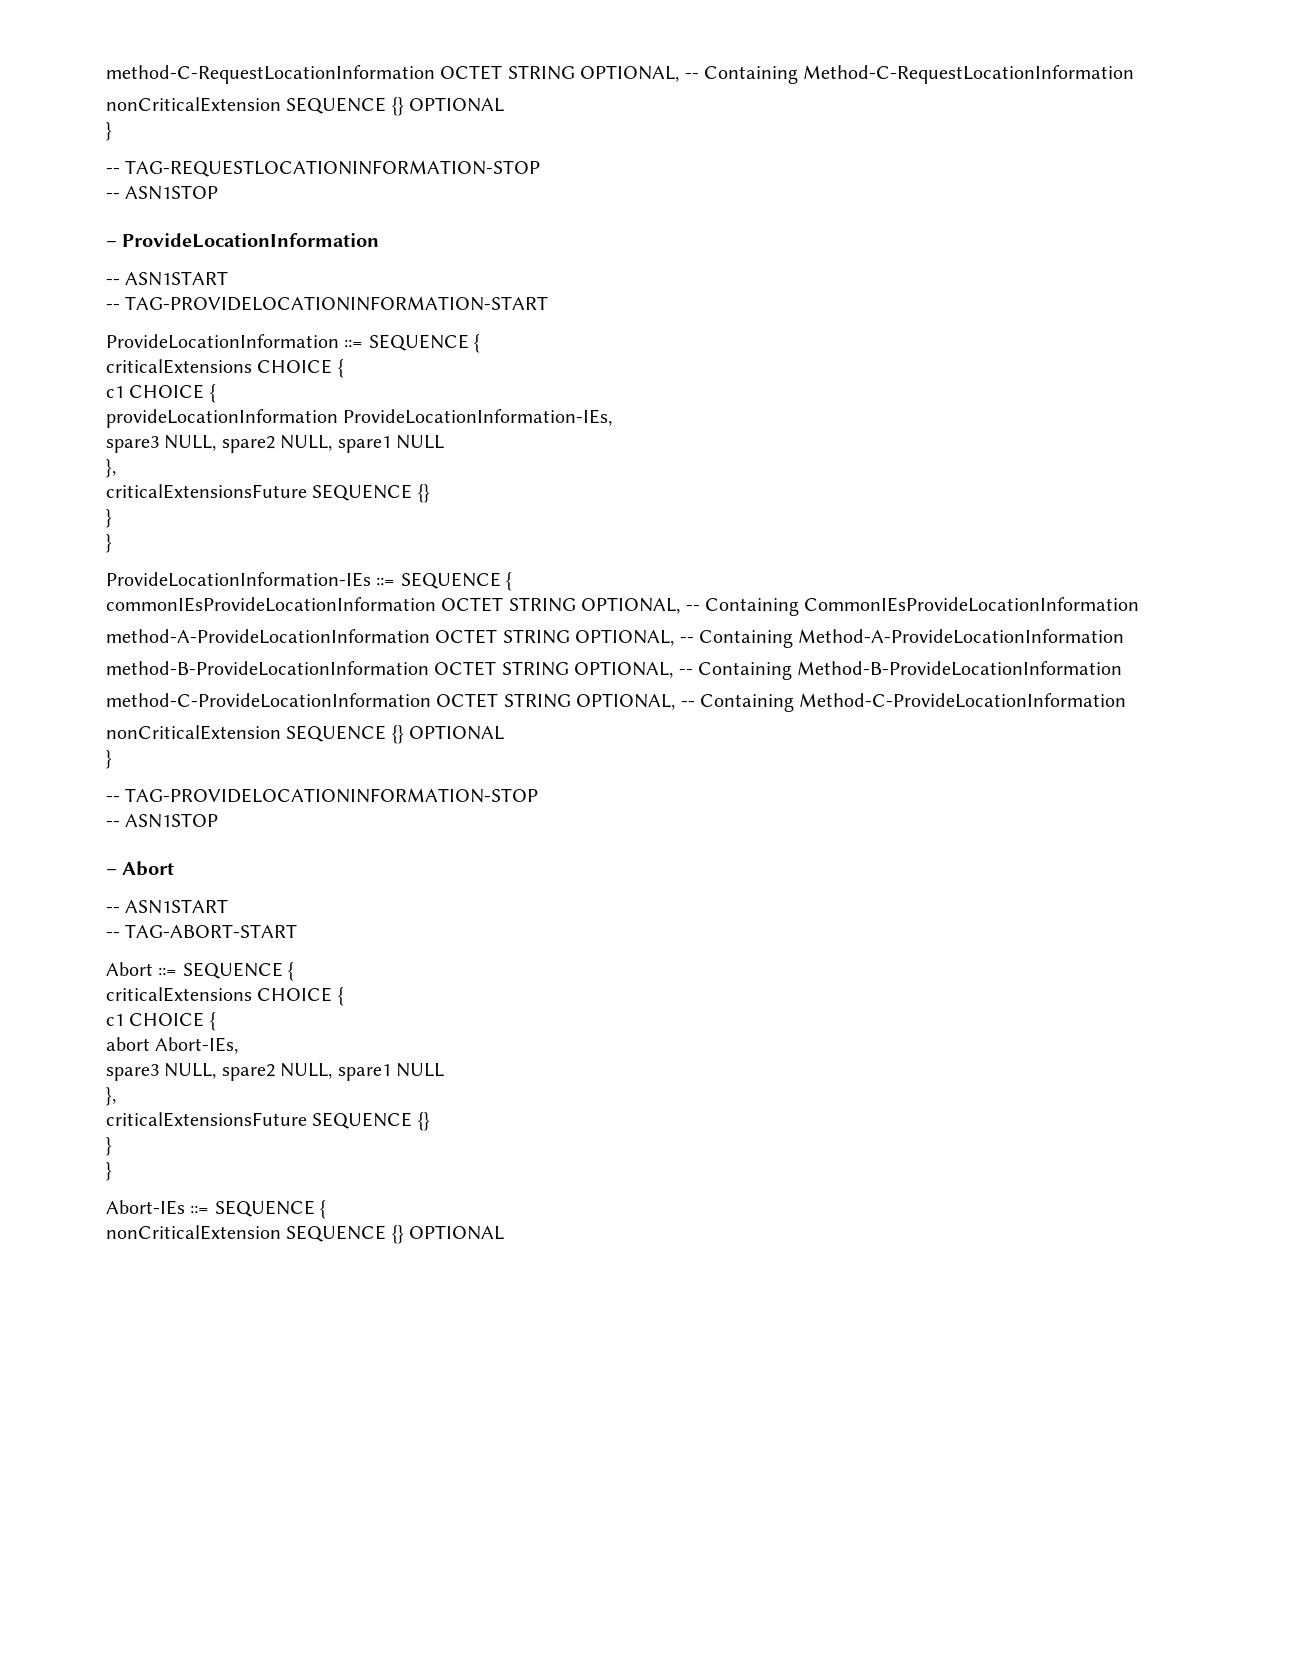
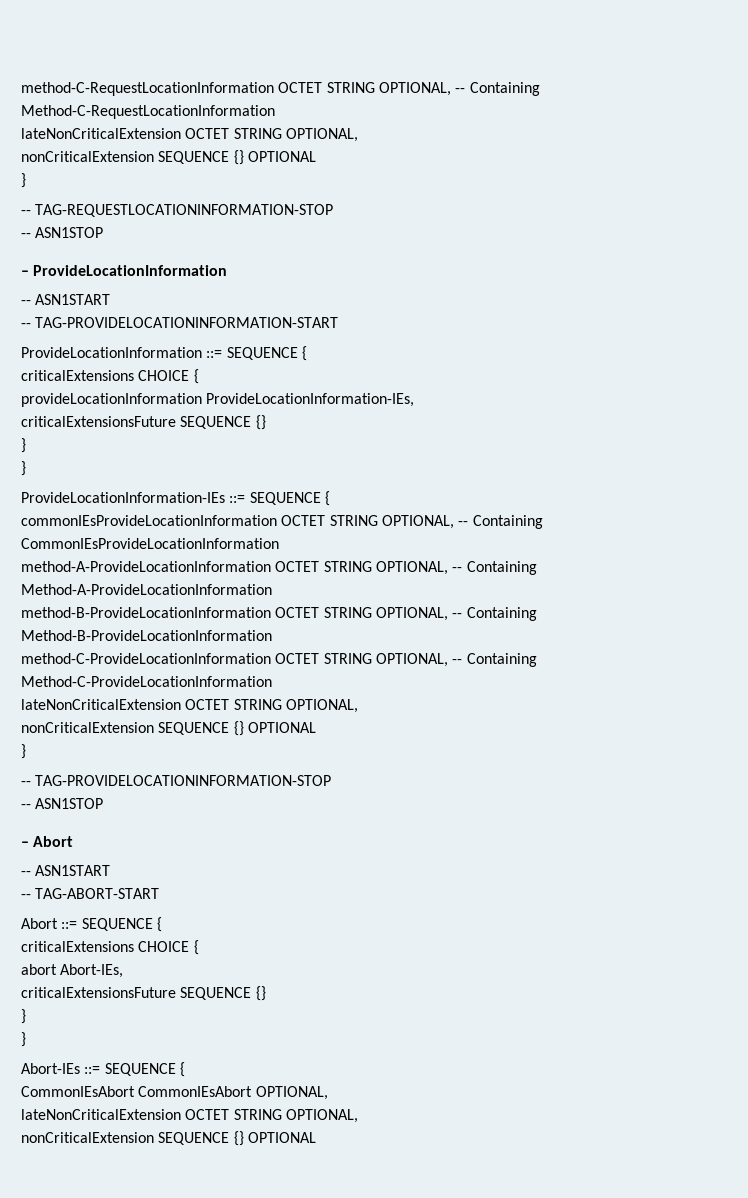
  method-C-RequestLocationInformation OCTET STRING OPTIONAL, -- Containing Method-C-RequestLocationInformation
+ lateNonCriticalExtension OCTET STRING OPTIONAL,
  ProvideLocationInformation ::= SEQUENCE {
  criticalExtensions CHOICE {
- c1 CHOICE {
  provideLocationInformation ProvideLocationInformation-IEs,
- spare3 NULL, spare2 NULL, spare1 NULL
- },
  method-C-ProvideLocationInformation OCTET STRING OPTIONAL, -- Containing Method-C-ProvideLocationInformation
+ lateNonCriticalExtension OCTET STRING OPTIONAL,
  Abort ::= SEQUENCE {
  criticalExtensions CHOICE {
- c1 CHOICE {
  abort Abort-IEs,
- spare3 NULL, spare2 NULL, spare1 NULL
- },
+ CommonIEsAbort CommonIEsAbort OPTIONAL,
+ lateNonCriticalExtension OCTET STRING OPTIONAL,

